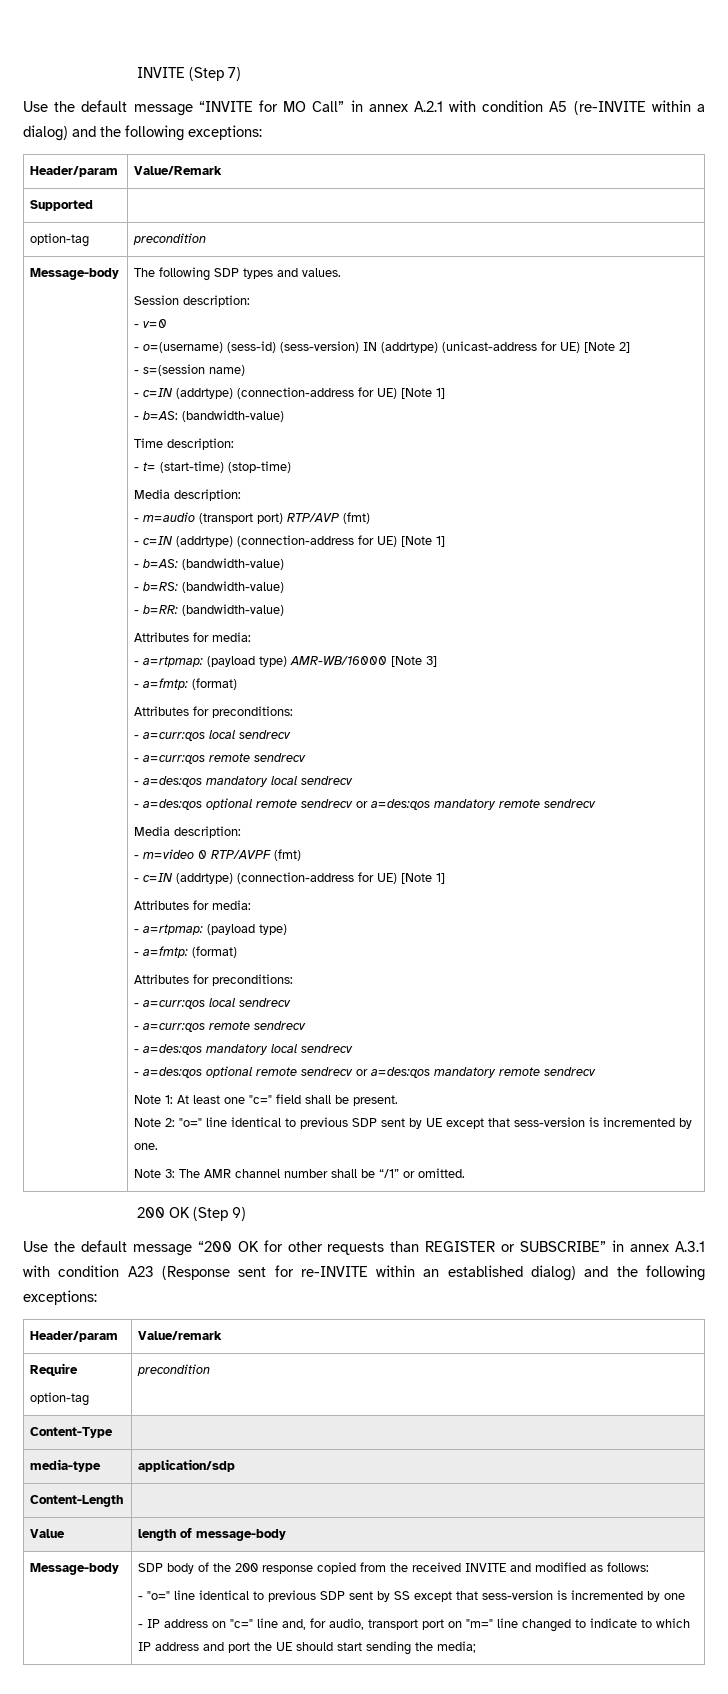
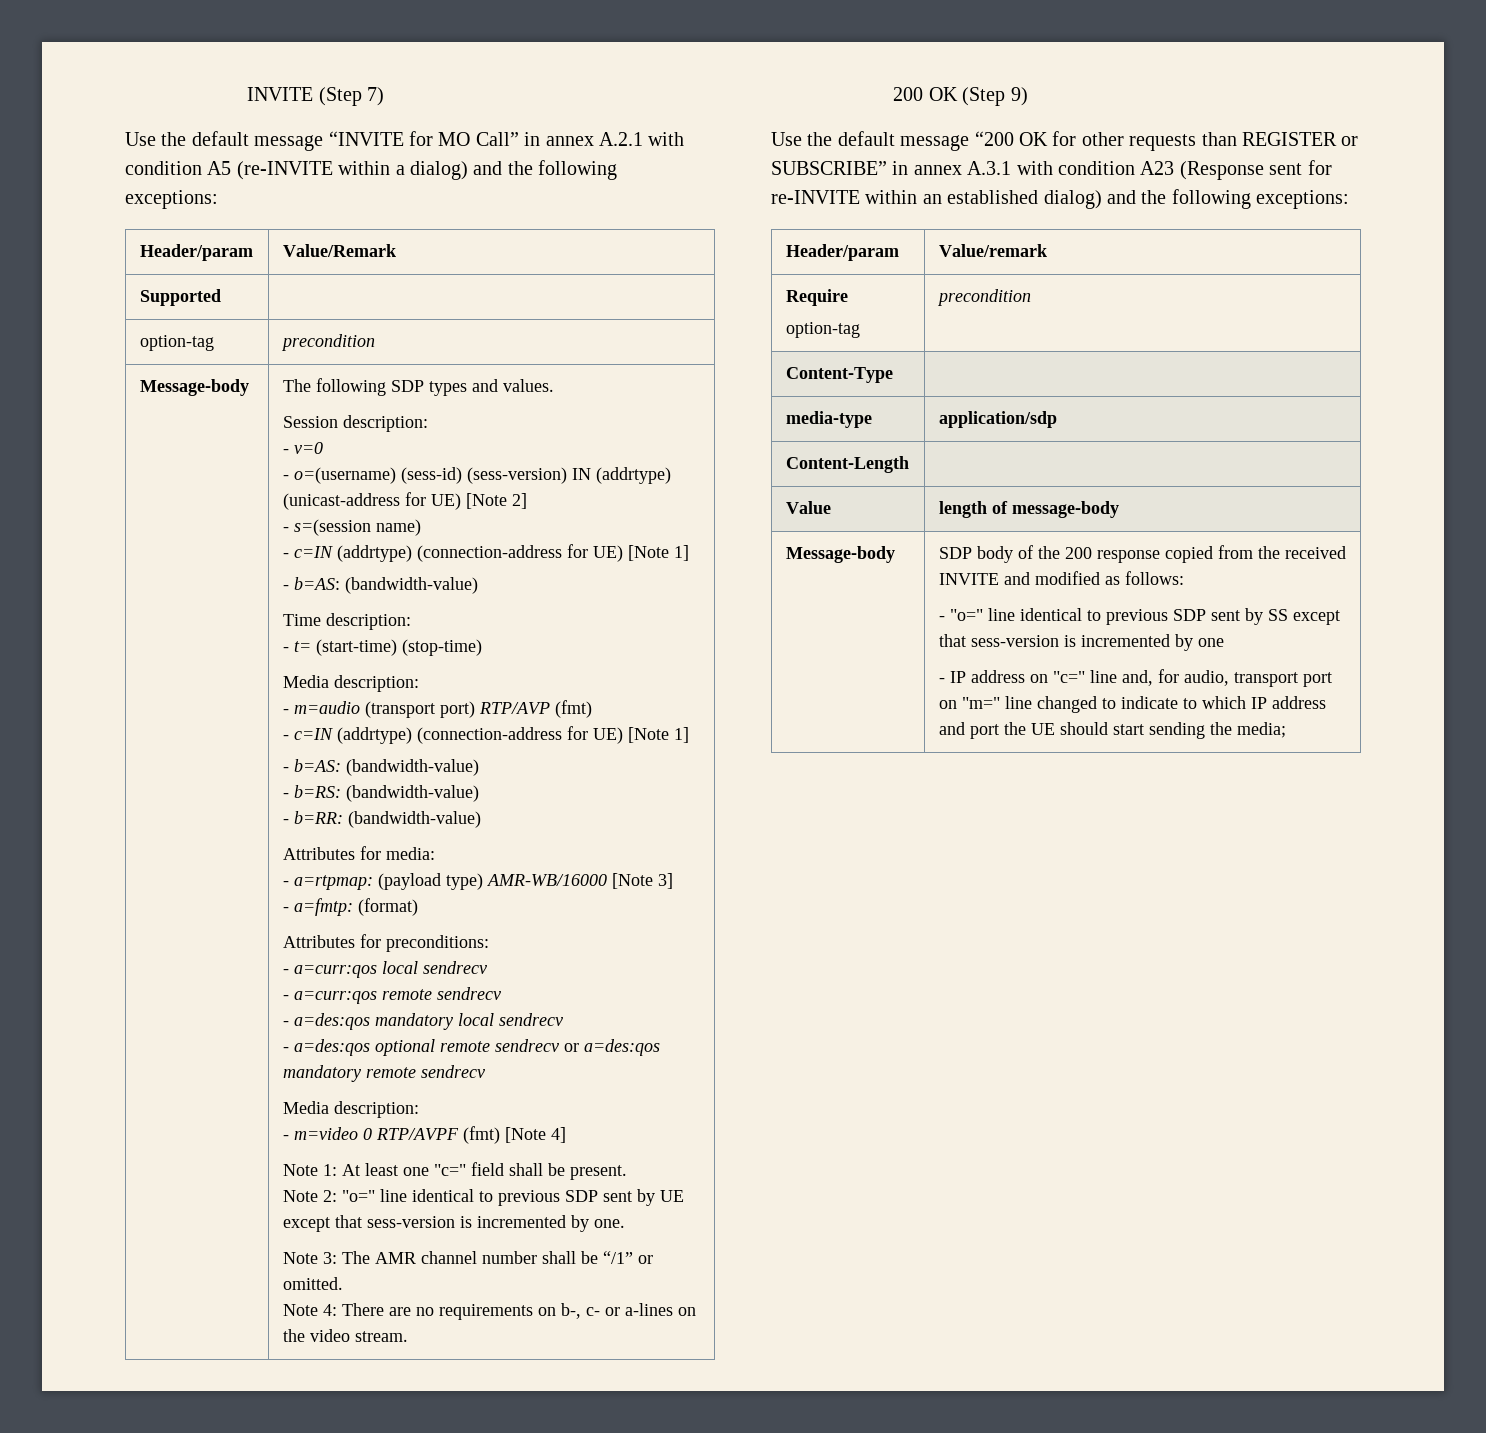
- - m=video 0 RTP/AVPF (fmt)
- - c=IN (addrtype) (connection-address for UE) [Note 1]
- Attributes for media:
- - a=rtpmap: (payload type)
- - a=fmtp: (format)
- Attributes for preconditions:
- - a=curr:qos local sendrecv
- - a=curr:qos remote sendrecv
- - a=des:qos mandatory local sendrecv
- - a=des:qos optional remote sendrecv or a=des:qos mandatory remote sendrecv
+ - m=video 0 RTP/AVPF (fmt) [Note 4]
+ Note 4: There are no requirements on b-, c- or a-lines on the video stream.

